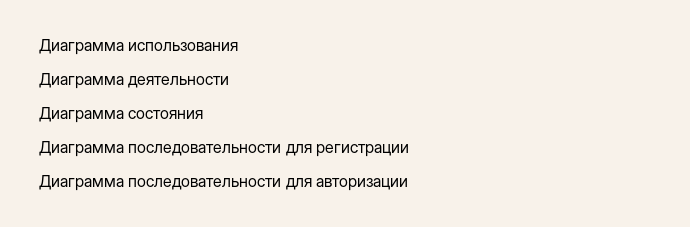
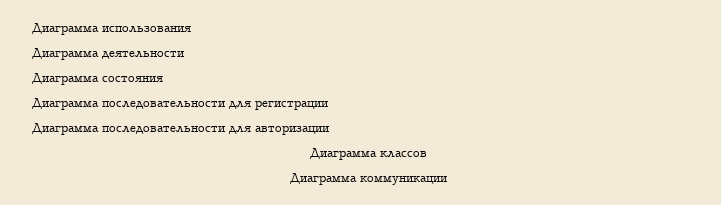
+ Диаграмма классов
+ Диаграмма коммуникации

